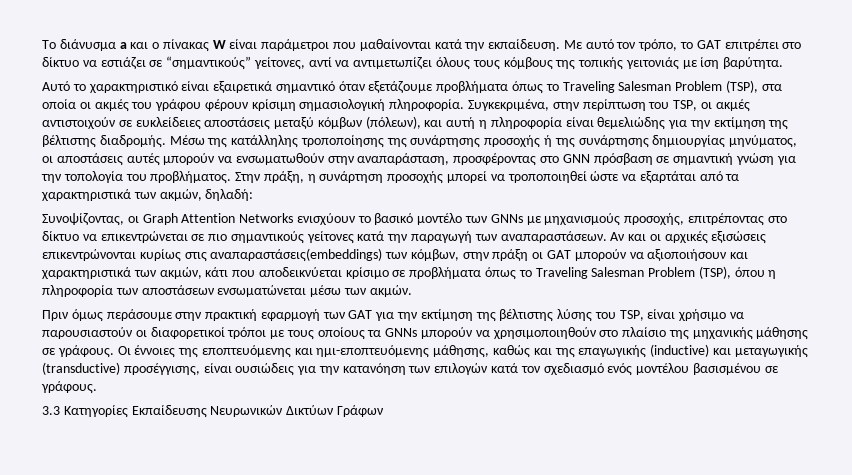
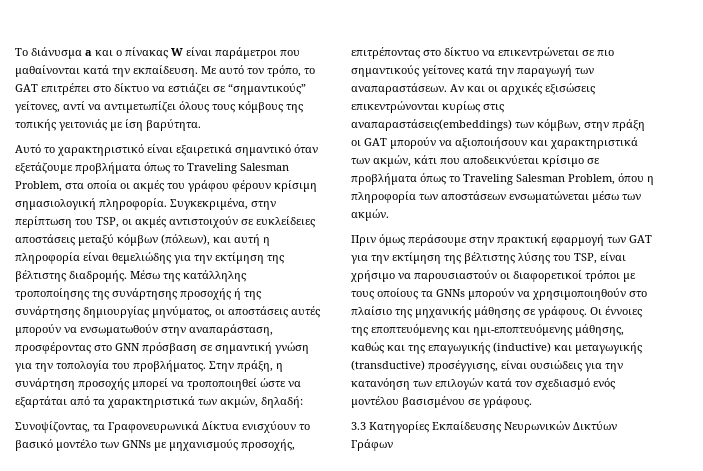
- Αυτό το χαρακτηριστικό είναι εξαιρετικά σημαντικό όταν εξετάζουμε προβλήματα όπως το Traveling Salesman Problem (TSP), στα οποία οι ακμές του γράφου φέρουν κρίσιμη σημασιολογική πληροφορία.
+ Αυτό το χαρακτηριστικό είναι εξαιρετικά σημαντικό όταν εξετάζουμε προβλήματα όπως το Traveling Salesman Problem, στα οποία οι ακμές του γράφου φέρουν κρίσιμη σημασιολογική πληροφορία.
- Συνοψίζοντας, οι Graph Attention Networks ενισχύουν το βασικό μοντέλο των GNNs με μηχανισμούς προσοχής, επιτρέποντας στο δίκτυο να επικεντρώνεται σε πιο σημαντικούς γείτονες κατά την παραγωγή των αναπαραστάσεων.
+ Συνοψίζοντας, τα Γραφονευρωνικά Δίκτυα ενισχύουν το βασικό μοντέλο των GNNs με μηχανισμούς προσοχής, επιτρέποντας στο δίκτυο να επικεντρώνεται σε πιο σημαντικούς γείτονες κατά την παραγωγή των αναπαραστάσεων.
- Αν και οι αρχικές εξισώσεις επικεντρώνονται κυρίως στις αναπαραστάσεις(embeddings) των κόμβων, στην πράξη οι GAT μπορούν να αξιοποιήσουν και χαρακτηριστικά των ακμών, κάτι που αποδεικνύεται κρίσιμο σε προβλήματα όπως το Traveling Salesman Problem (TSP), όπου η πληροφορία των αποστάσεων ενσωματώνεται μέσω των ακμών.
+ Αν και οι αρχικές εξισώσεις επικεντρώνονται κυρίως στις αναπαραστάσεις(embeddings) των κόμβων, στην πράξη οι GAT μπορούν να αξιοποιήσουν και χαρακτηριστικά των ακμών, κάτι που αποδεικνύεται κρίσιμο σε προβλήματα όπως το Traveling Salesman Problem, όπου η πληροφορία των αποστάσεων ενσωματώνεται μέσω των ακμών.

